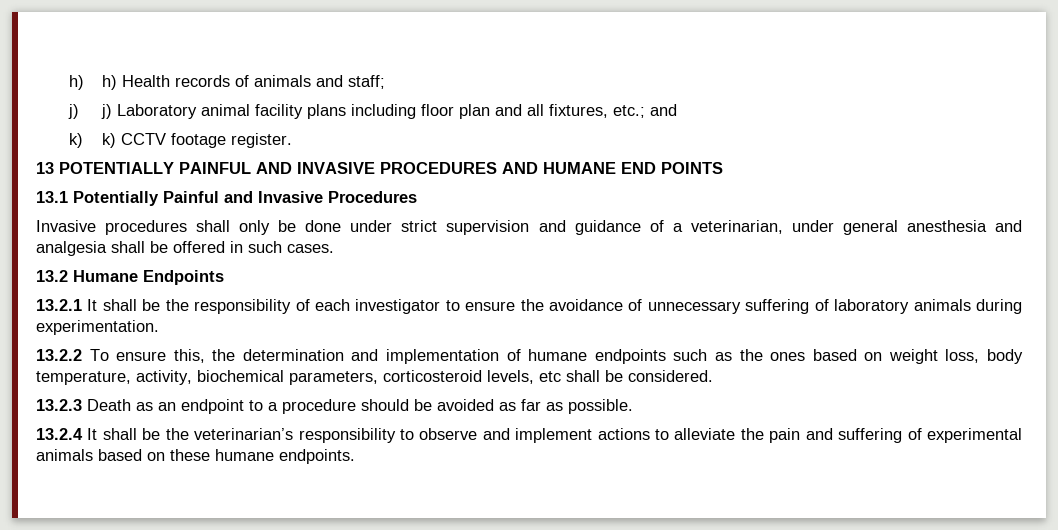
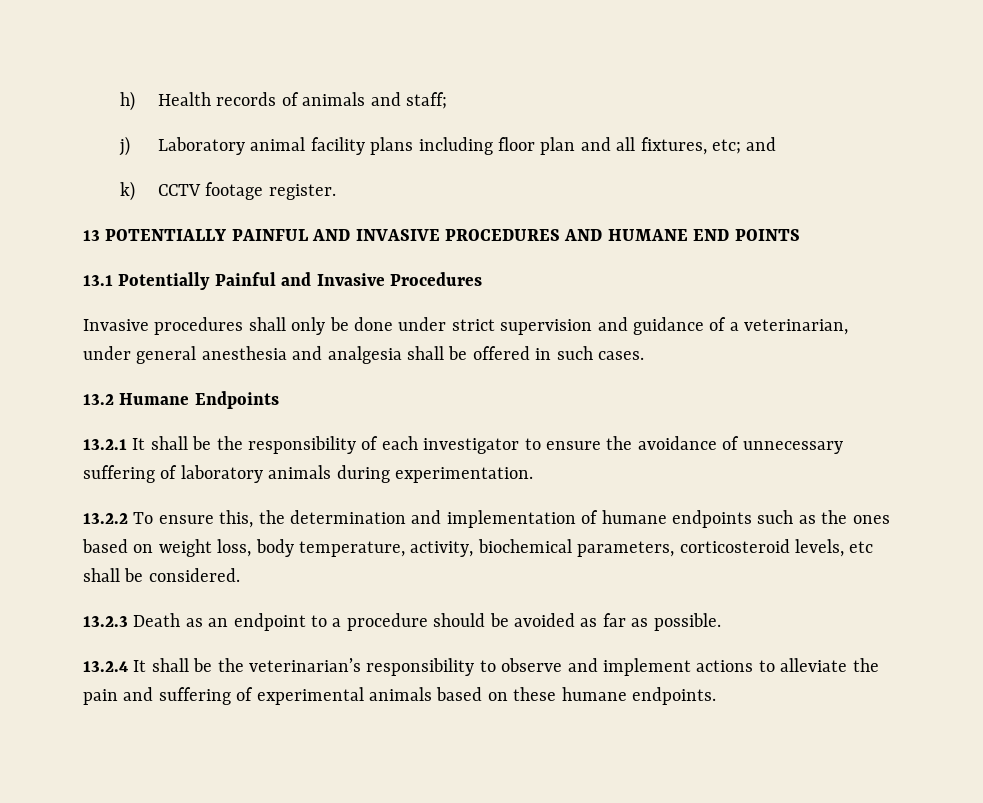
- h) h) Health records of animals and staff;
+ h) Health records of animals and staff;
- j) j) Laboratory animal facility plans including floor plan and all fixtures, etc.; and
+ j) Laboratory animal facility plans including floor plan and all fixtures, etc; and
- k) k) CCTV footage register.
+ k) CCTV footage register.

